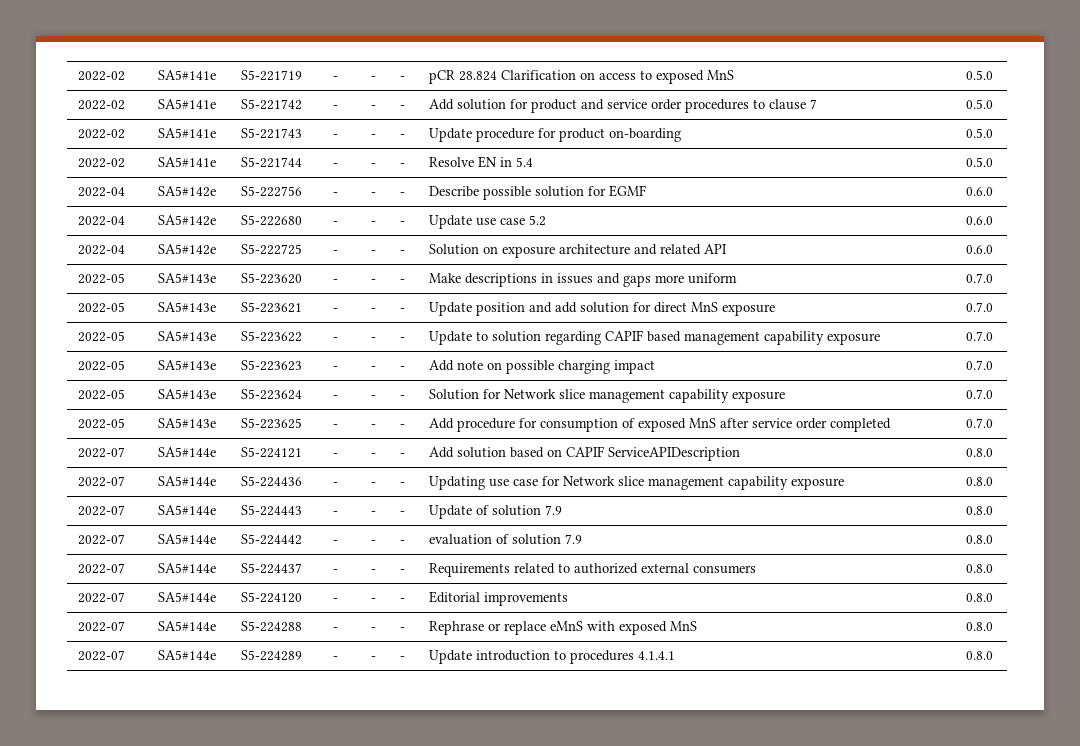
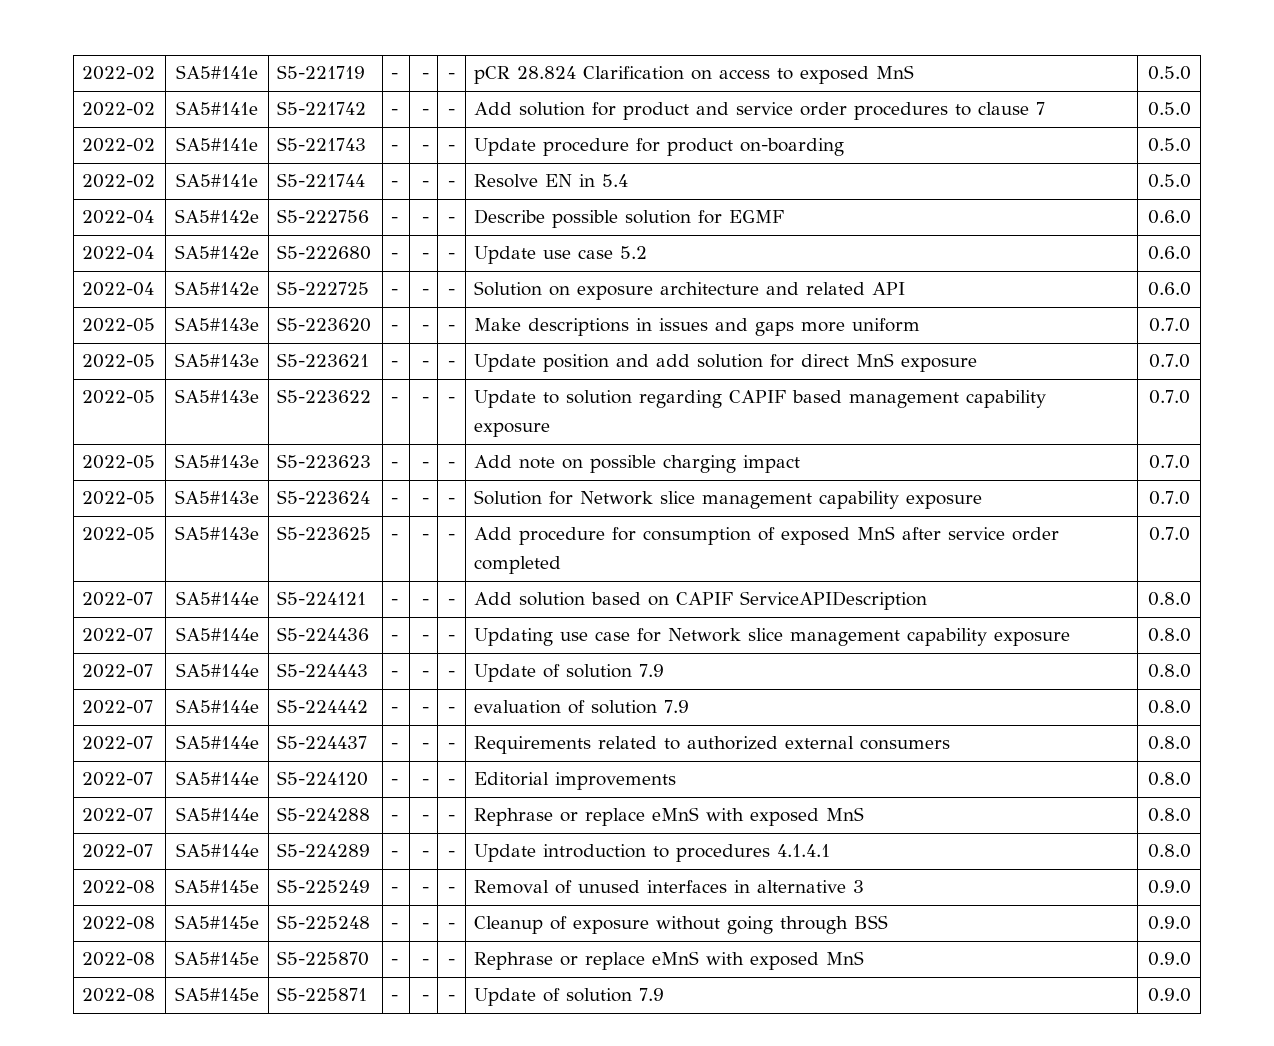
+ 2022-08 | SA5#145e | S5-225249 | - | - | - | Removal of unused interfaces in alternative 3 | 0.9.0
+ 2022-08 | SA5#145e | S5-225248 | - | - | - | Cleanup of exposure without going through BSS | 0.9.0
+ 2022-08 | SA5#145e | S5-225870 | - | - | - | Rephrase or replace eMnS with exposed MnS | 0.9.0
+ 2022-08 | SA5#145e | S5-225871 | - | - | - | Update of solution 7.9 | 0.9.0

